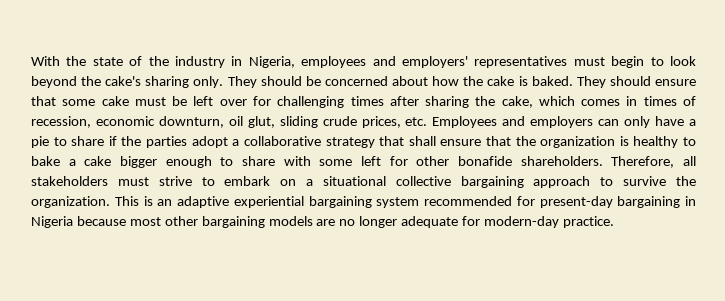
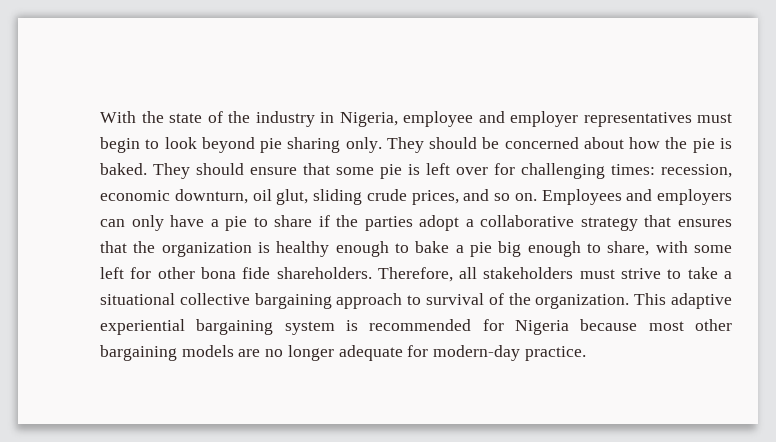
- With the state of the industry in Nigeria, employees and employers' representatives must begin to look beyond the cake's sharing only.
+ With the state of the industry in Nigeria, employee and employer representatives must begin to look beyond pie sharing only.
- They should be concerned about how the cake is baked.
+ They should be concerned about how the pie is baked.
- They should ensure that some cake must be left over for challenging times after sharing the cake, which comes in times of recession, economic downturn, oil glut, sliding crude prices, etc. Employees and employers can only have a pie to share if the parties adopt a collaborative strategy that shall ensure that the organization is healthy to bake a cake bigger enough to share with some left for other bonafide shareholders.
+ They should ensure that some pie is left over for challenging times: recession, economic downturn, oil glut, sliding crude prices, and so on. Employees and employers can only have a pie to share if the parties adopt a collaborative strategy that ensures that the organization is healthy enough to bake a pie big enough to share, with some left for other bona fide shareholders.
- Therefore, all stakeholders must strive to embark on a situational collective bargaining approach to survive the organization.
+ Therefore, all stakeholders must strive to take a situational collective bargaining approach to survival of the organization.
- This is an adaptive experiential bargaining system recommended for present-day bargaining in Nigeria because most other bargaining models are no longer adequate for modern-day practice.
+ This adaptive experiential bargaining system is recommended for Nigeria because most other bargaining models are no longer adequate for modern-day practice.

